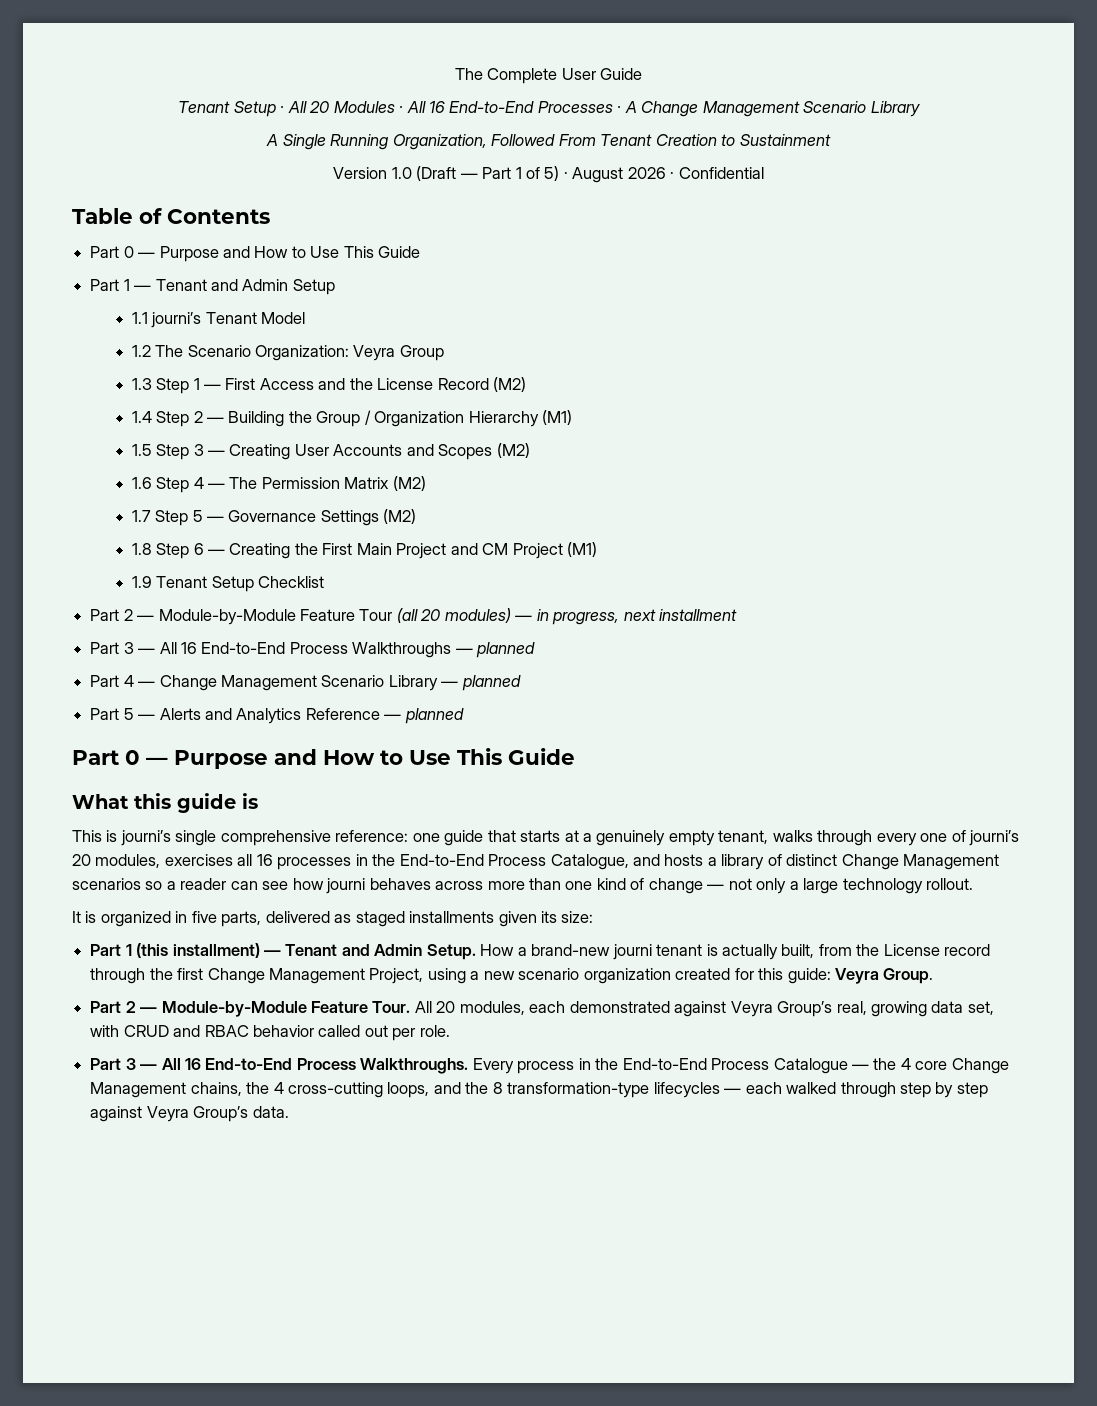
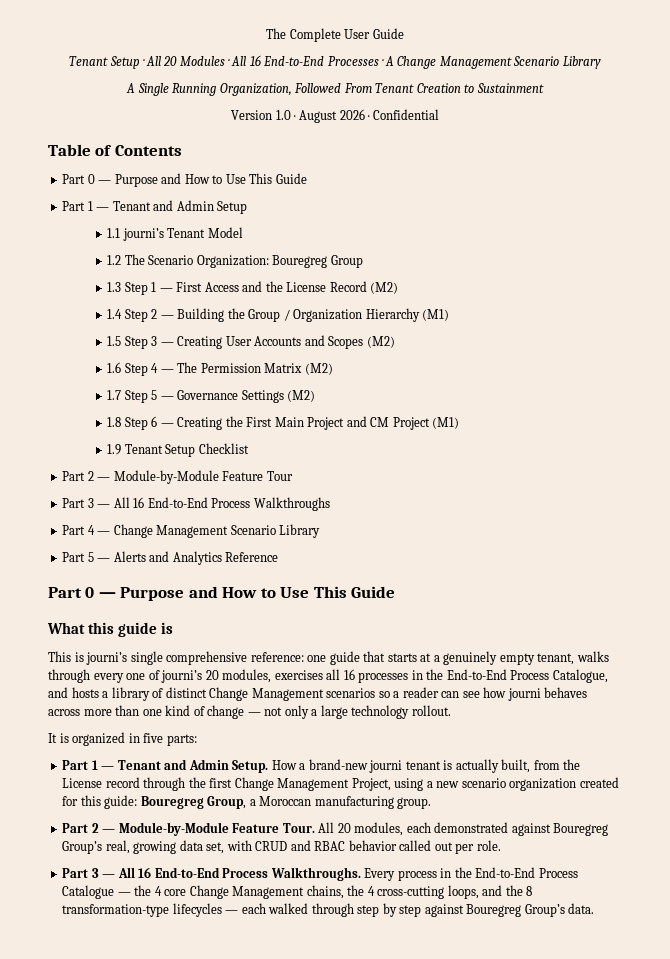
- Version 1.0 (Draft — Part 1 of 5) · August 2026 · Confidential
+ Version 1.0 · August 2026 · Confidential
- 1.2 The Scenario Organization: Veyra Group
+ 1.2 The Scenario Organization: Bouregreg Group
- Part 2 — Module-by-Module Feature Tour (all 20 modules) — in progress, next installment
+ Part 2 — Module-by-Module Feature Tour
- Part 3 — All 16 End-to-End Process Walkthroughs — planned
+ Part 3 — All 16 End-to-End Process Walkthroughs
- Part 4 — Change Management Scenario Library — planned
+ Part 4 — Change Management Scenario Library
- Part 5 — Alerts and Analytics Reference — planned
+ Part 5 — Alerts and Analytics Reference
- It is organized in five parts, delivered as staged installments given its size:
- Part 1 (this installment) — Tenant and Admin Setup.
+ It is organized in five parts:
+ Part 1 — Tenant and Admin Setup.
- How a brand-new journi tenant is actually built, from the License record through the first Change Management Project, using a new scenario organization created for this guide: Veyra Group.
+ How a brand-new journi tenant is actually built, from the License record through the first Change Management Project, using a new scenario organization created for this guide: Bouregreg Group, a Moroccan manufacturing group.
- All 20 modules, each demonstrated against Veyra Group’s real, growing data set, with CRUD and RBAC behavior called out per role.
+ All 20 modules, each demonstrated against Bouregreg Group’s real, growing data set, with CRUD and RBAC behavior called out per role.
- Every process in the End-to-End Process Catalogue — the 4 core Change Management chains, the 4 cross-cutting loops, and the 8 transformation-type lifecycles — each walked through step by step against Veyra Group’s data.
+ Every process in the End-to-End Process Catalogue — the 4 core Change Management chains, the 4 cross-cutting loops, and the 8 transformation-type lifecycles — each walked through step by step against Bouregreg Group’s data.

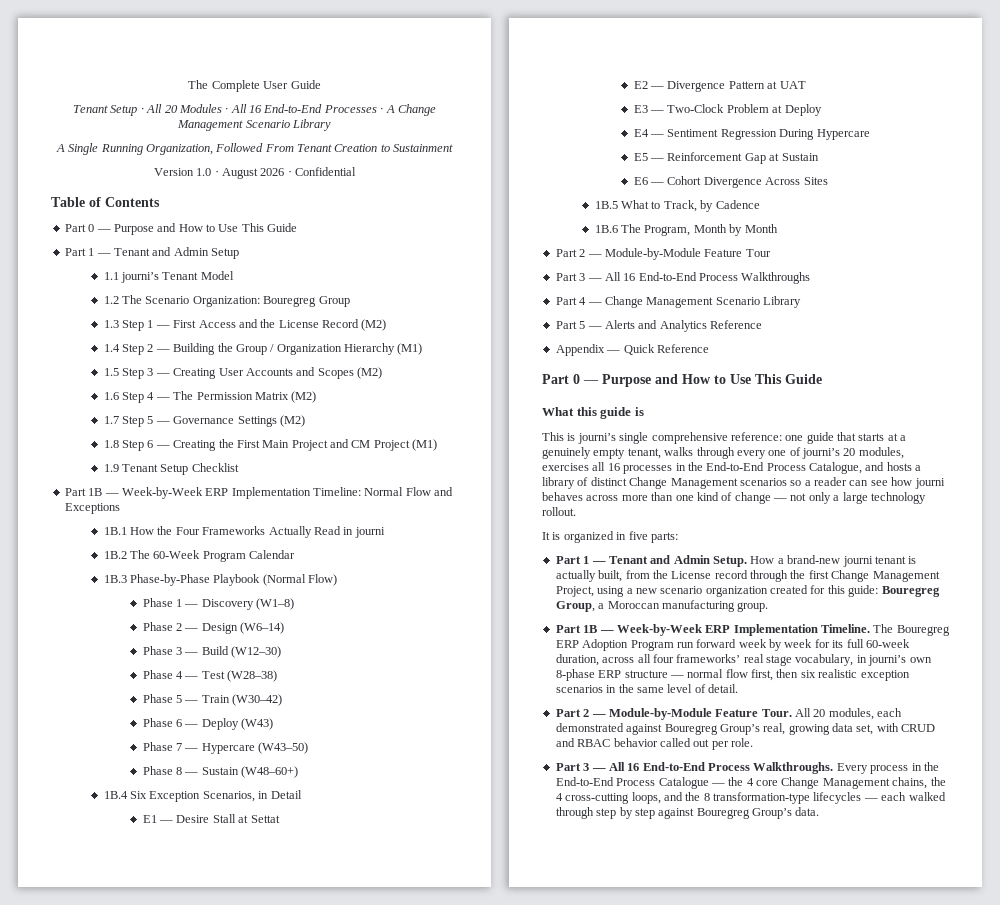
+ Part 1B — Week-by-Week ERP Implementation Timeline: Normal Flow and Exceptions
+ 1B.1 How the Four Frameworks Actually Read in journi
+ 1B.2 The 60-Week Program Calendar
+ 1B.3 Phase-by-Phase Playbook (Normal Flow)
+ Phase 1 — Discovery (W1–8)
+ Phase 2 — Design (W6–14)
+ Phase 3 — Build (W12–30)
+ Phase 4 — Test (W28–38)
+ Phase 5 — Train (W30–42)
+ Phase 6 — Deploy (W43)
+ Phase 7 — Hypercare (W43–50)
+ Phase 8 — Sustain (W48–60+)
+ 1B.4 Six Exception Scenarios, in Detail
+ E1 — Desire Stall at Settat
+ E2 — Divergence Pattern at UAT
+ E3 — Two-Clock Problem at Deploy
+ E4 — Sentiment Regression During Hypercare
+ E5 — Reinforcement Gap at Sustain
+ E6 — Cohort Divergence Across Sites
+ 1B.5 What to Track, by Cadence
+ 1B.6 The Program, Month by Month
+ Appendix — Quick Reference
+ Part 1B — Week-by-Week ERP Implementation Timeline. The Bouregreg ERP Adoption Program run forward week by week for its full 60-week duration, across all four frameworks’ real stage vocabulary, in journi’s own 8-phase ERP structure — normal flow first, then six realistic exception scenarios in the same level of detail.

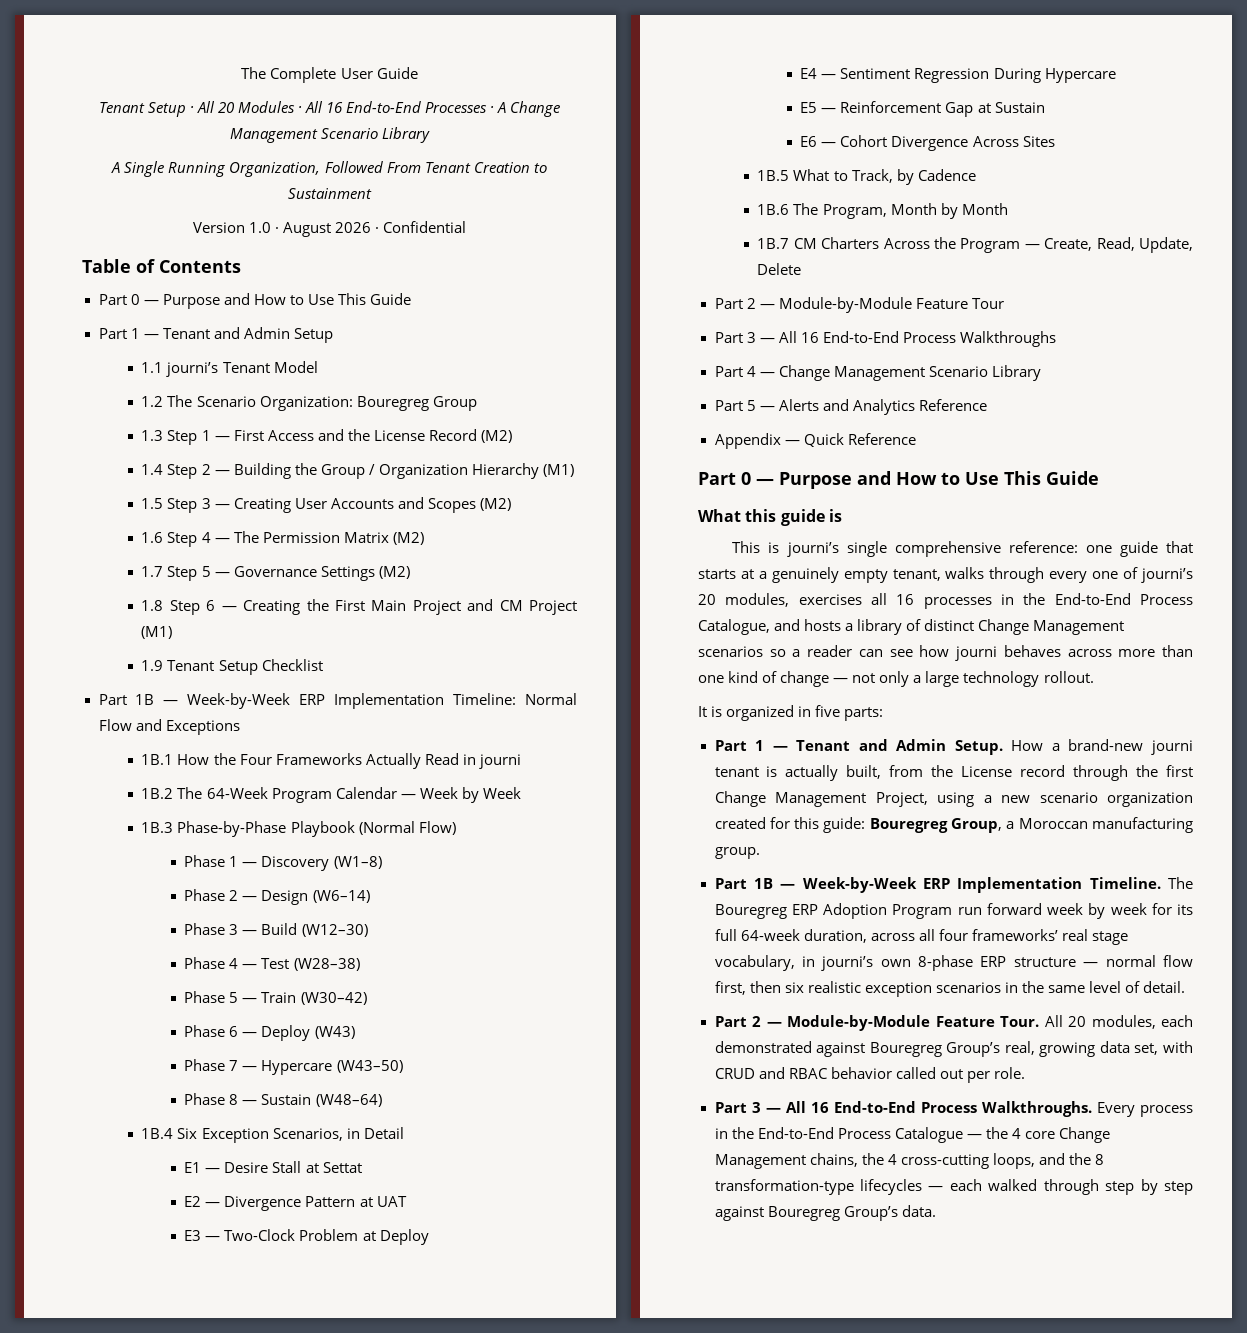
- 1B.2 The 60-Week Program Calendar
+ 1B.2 The 64-Week Program Calendar — Week by Week
- Phase 8 — Sustain (W48–60+)
+ Phase 8 — Sustain (W48–64)
+ 1B.7 CM Charters Across the Program — Create, Read, Update, Delete
- The Bouregreg ERP Adoption Program run forward week by week for its full 60-week duration, across all four frameworks’ real stage vocabulary, in journi’s own 8-phase ERP structure — normal flow first, then six realistic exception scenarios in the same level of detail.
+ The Bouregreg ERP Adoption Program run forward week by week for its full 64-week duration, across all four frameworks’ real stage vocabulary, in journi’s own 8-phase ERP structure — normal flow first, then six realistic exception scenarios in the same level of detail.

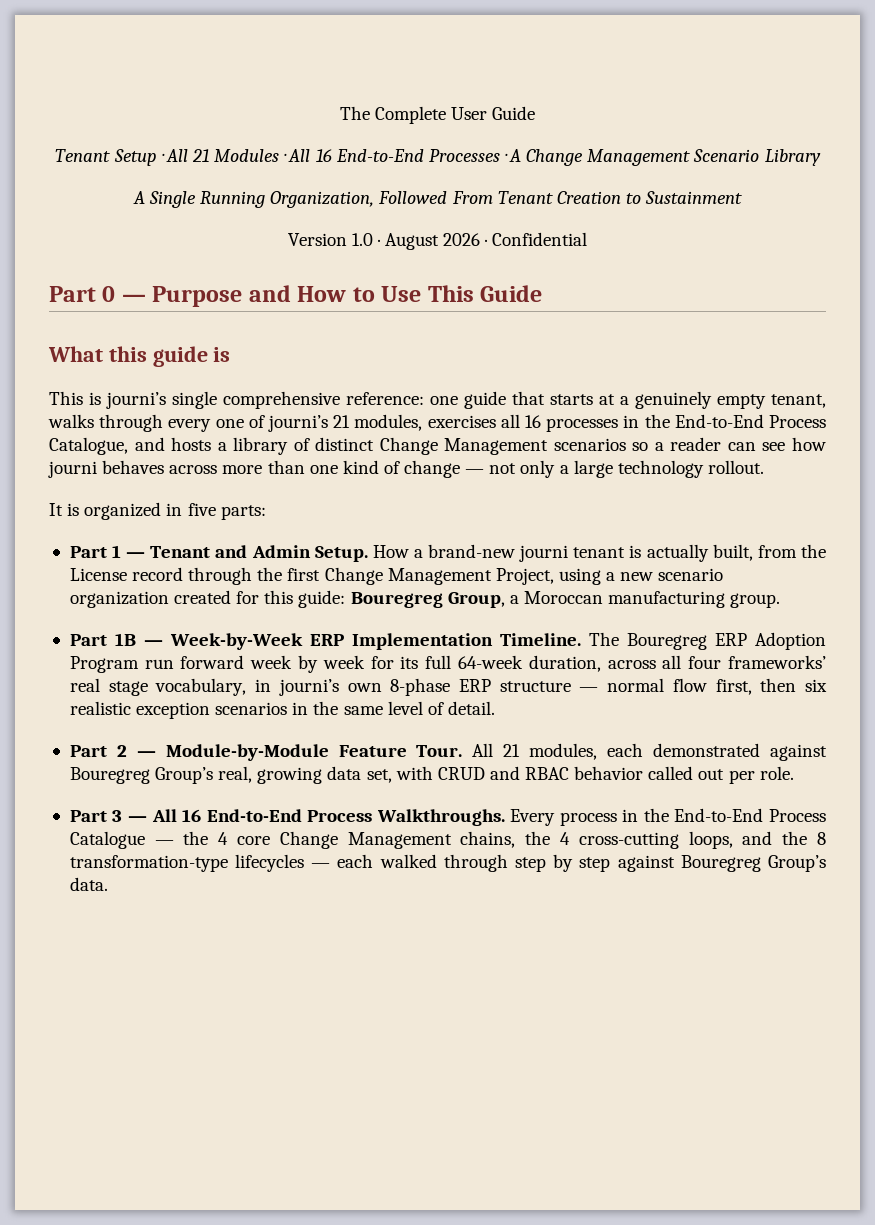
- Tenant Setup · All 20 Modules · All 16 End-to-End Processes · A Change Management Scenario Library
+ Tenant Setup · All 21 Modules · All 16 End-to-End Processes · A Change Management Scenario Library
- Table of Contents
- Part 0 — Purpose and How to Use This Guide
- Part 1 — Tenant and Admin Setup
- 1.1 journi’s Tenant Model
- 1.2 The Scenario Organization: Bouregreg Group
- 1.3 Step 1 — First Access and the License Record (M2)
- 1.4 Step 2 — Building the Group / Organization Hierarchy (M1)
- 1.5 Step 3 — Creating User Accounts and Scopes (M2)
- 1.6 Step 4 — The Permission Matrix (M2)
- 1.7 Step 5 — Governance Settings (M2)
- 1.8 Step 6 — Creating the First Main Project and CM Project (M1)
- 1.9 Tenant Setup Checklist
- Part 1B — Week-by-Week ERP Implementation Timeline: Normal Flow and Exceptions
- 1B.1 How the Four Frameworks Actually Read in journi
- 1B.2 The 64-Week Program Calendar — Week by Week
- 1B.3 Phase-by-Phase Playbook (Normal Flow)
- Phase 1 — Discovery (W1–8)
- Phase 2 — Design (W6–14)
- Phase 3 — Build (W12–30)
- Phase 4 — Test (W28–38)
- Phase 5 — Train (W30–42)
- Phase 6 — Deploy (W43)
- Phase 7 — Hypercare (W43–50)
- Phase 8 — Sustain (W48–64)
- 1B.4 Six Exception Scenarios, in Detail
- E1 — Desire Stall at Settat
- E2 — Divergence Pattern at UAT
- E3 — Two-Clock Problem at Deploy
- E4 — Sentiment Regression During Hypercare
- E5 — Reinforcement Gap at Sustain
- E6 — Cohort Divergence Across Sites
- 1B.5 What to Track, by Cadence
- 1B.6 The Program, Month by Month
- 1B.7 CM Charters Across the Program — Create, Read, Update, Delete
- Part 2 — Module-by-Module Feature Tour
- Part 3 — All 16 End-to-End Process Walkthroughs
- Part 4 — Change Management Scenario Library
- Part 5 — Alerts and Analytics Reference
- Appendix — Quick Reference
- one guide that starts at a genuinely empty tenant, walks through every one of journi’s 20 modules, exercises all 16 processes in the End-to-End Process Catalogue, and hosts a library of distinct Change Management scenarios so a reader can see how journi behaves across more than one kind of change — not only a large technology rollout.
+ one guide that starts at a genuinely empty tenant, walks through every one of journi’s 21 modules, exercises all 16 processes in the End-to-End Process Catalogue, and hosts a library of distinct Change Management scenarios so a reader can see how journi behaves across more than one kind of change — not only a large technology rollout.
- All 20 modules, each demonstrated against Bouregreg Group’s real, growing data set, with CRUD and RBAC behavior called out per role.
+ All 21 modules, each demonstrated against Bouregreg Group’s real, growing data set, with CRUD and RBAC behavior called out per role.

